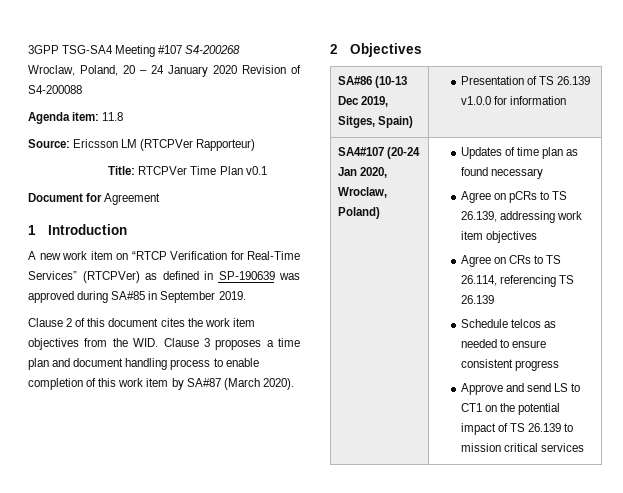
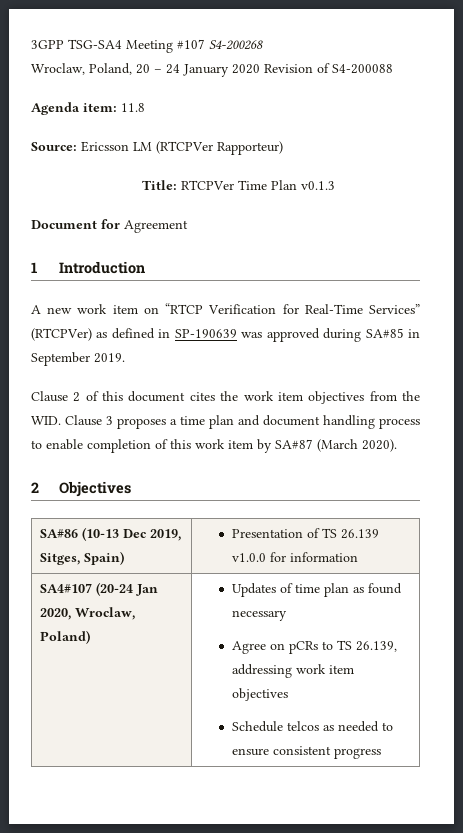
- Title: RTCPVer Time Plan v0.1
+ Title: RTCPVer Time Plan v0.1.3
- Agree on CRs to TS 26.114, referencing TS 26.139
- Approve and send LS to CT1 on the potential impact of TS 26.139 to mission critical services

